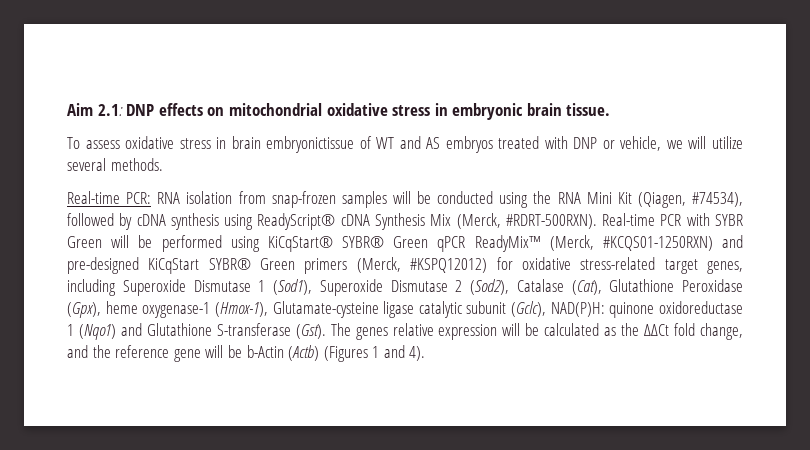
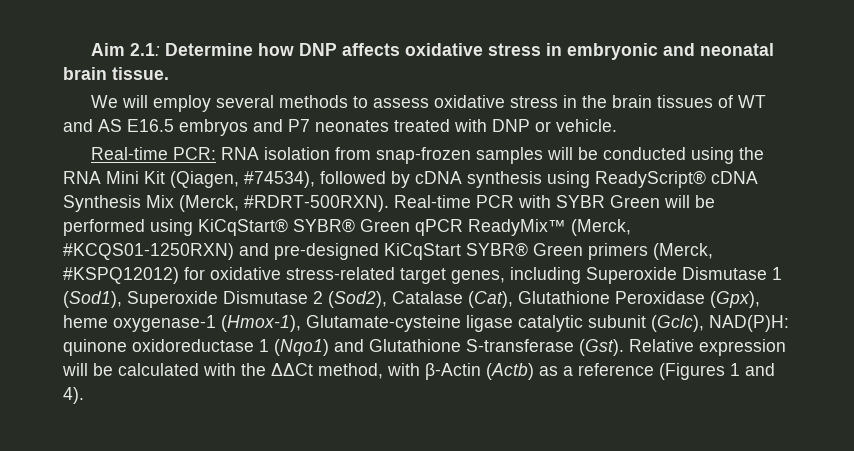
- Aim 2.1: DNP effects on mitochondrial oxidative stress in embryonic brain tissue.
+ Aim 2.1: Determine how DNP affects oxidative stress in embryonic and neonatal brain tissue.
- To assess oxidative stress in brain embryonictissue of WT and AS embryos treated with DNP or vehicle, we will utilize several methods.
+ We will employ several methods to assess oxidative stress in the brain tissues of WT and AS E16.5 embryos and P7 neonates treated with DNP or vehicle.
- The genes relative expression will be calculated as the ΔΔCt fold change, and the reference gene will be b-Actin (Actb) (Figures 1 and 4).
+ Relative expression will be calculated with the ΔΔCt method, with β-Actin (Actb) as a reference (Figures 1 and 4).

